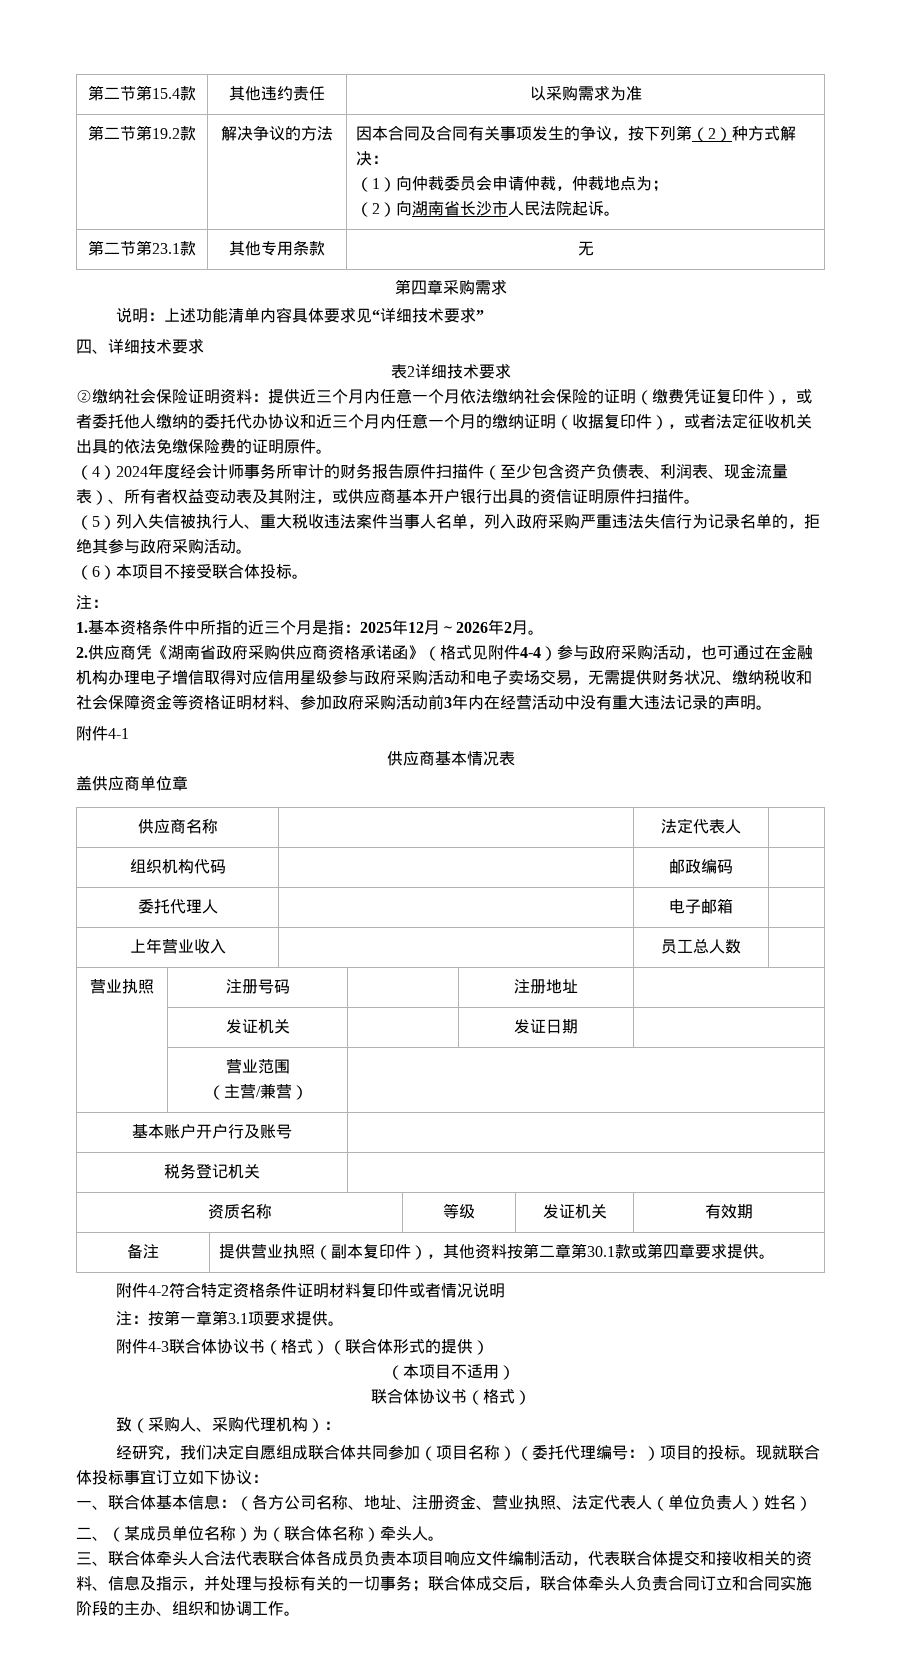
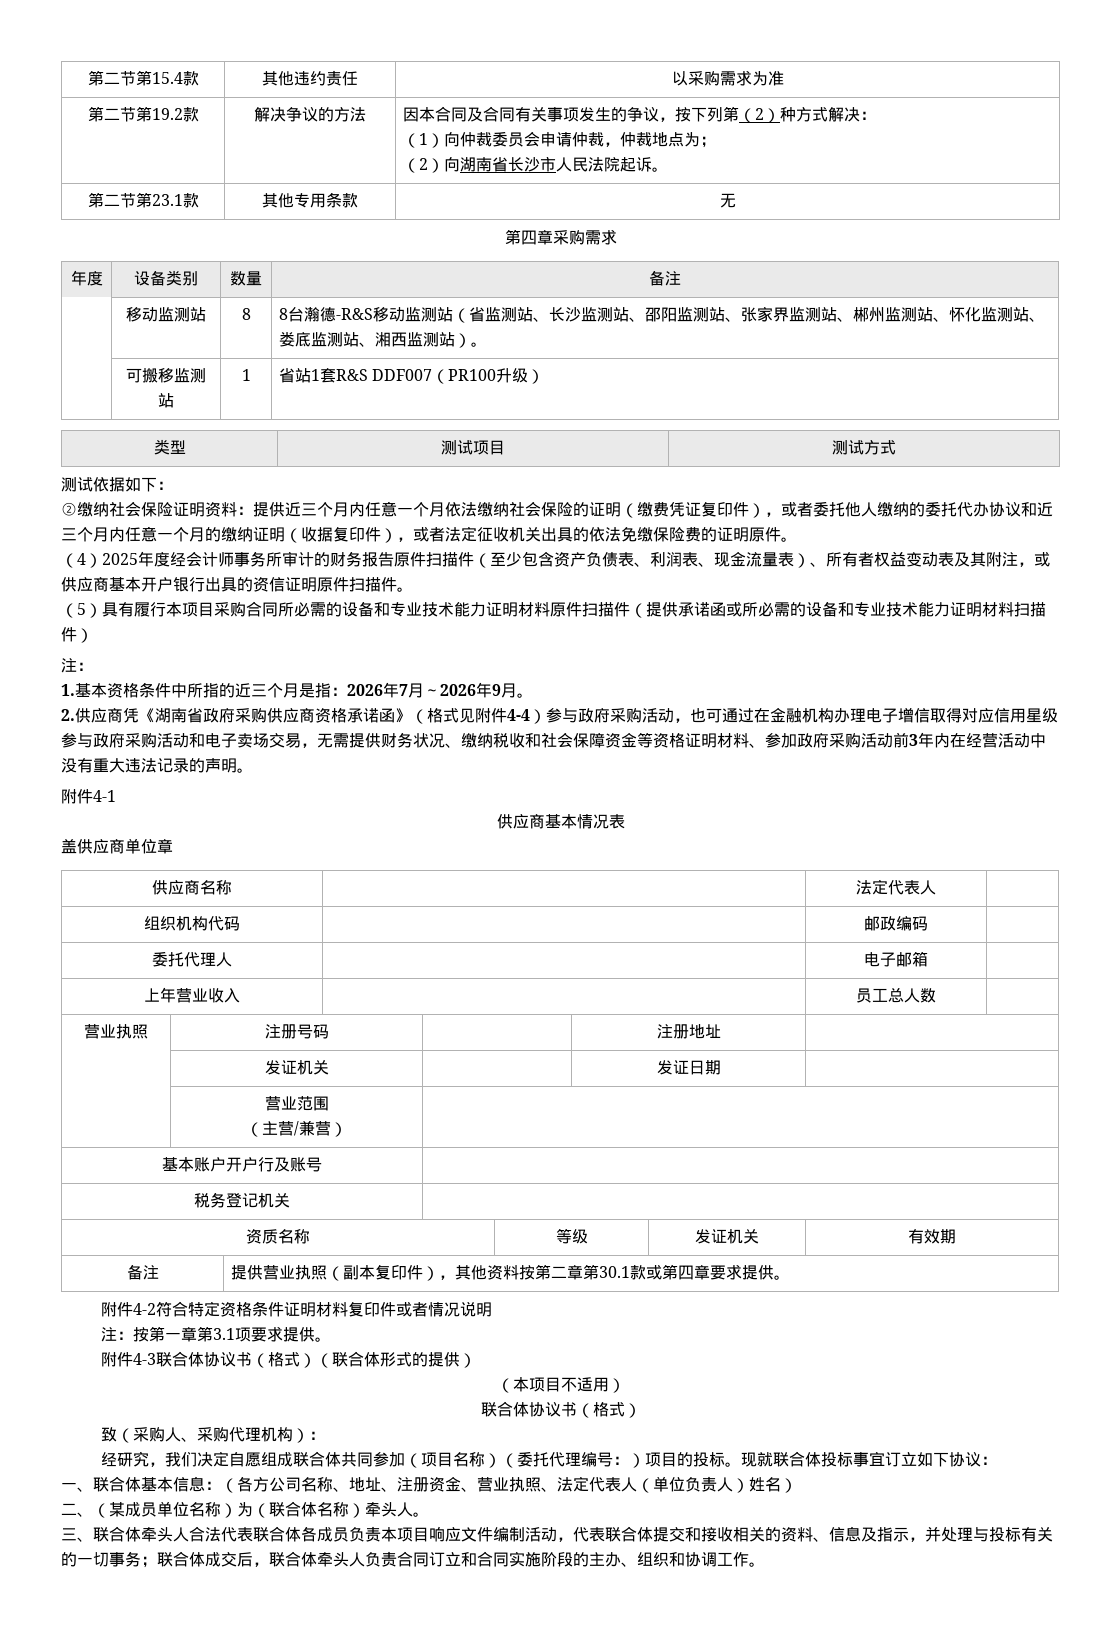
- 说明：上述功能清单内容具体要求见“详细技术要求”
- 四、详细技术要求
- 表2详细技术要求
+ 年度 | 设备类别 | 数量 | 备注
+ | 移动监测站 | 8 | 8台瀚德-R&S移动监测站（省监测站、长沙监测站、邵阳监测站、张家界监测站、郴州监测站、怀化监测站、娄底监测站、湘西监测站）。
+ | 可搬移监测站 | 1 | 省站1套R&S DDF007（PR100升级）
+ 类型 | 测试项目 | 测试方式
+ 测试依据如下：
- （4）2024年度经会计师事务所审计的财务报告原件扫描件（至少包含资产负债表、利润表、现金流量表）、所有者权益变动表及其附注，或供应商基本开户银行出具的资信证明原件扫描件。
+ （4）2025年度经会计师事务所审计的财务报告原件扫描件（至少包含资产负债表、利润表、现金流量表）、所有者权益变动表及其附注，或供应商基本开户银行出具的资信证明原件扫描件。
- （5）列入失信被执行人、重大税收违法案件当事人名单，列入政府采购严重违法失信行为记录名单的，拒绝其参与政府采购活动。
- （6）本项目不接受联合体投标。
+ （5）具有履行本项目采购合同所必需的设备和专业技术能力证明材料原件扫描件（提供承诺函或所必需的设备和专业技术能力证明材料扫描件）
- 1.基本资格条件中所指的近三个月是指：2025年12月～2026年2月。
+ 1.基本资格条件中所指的近三个月是指：2026年7月～2026年9月。

